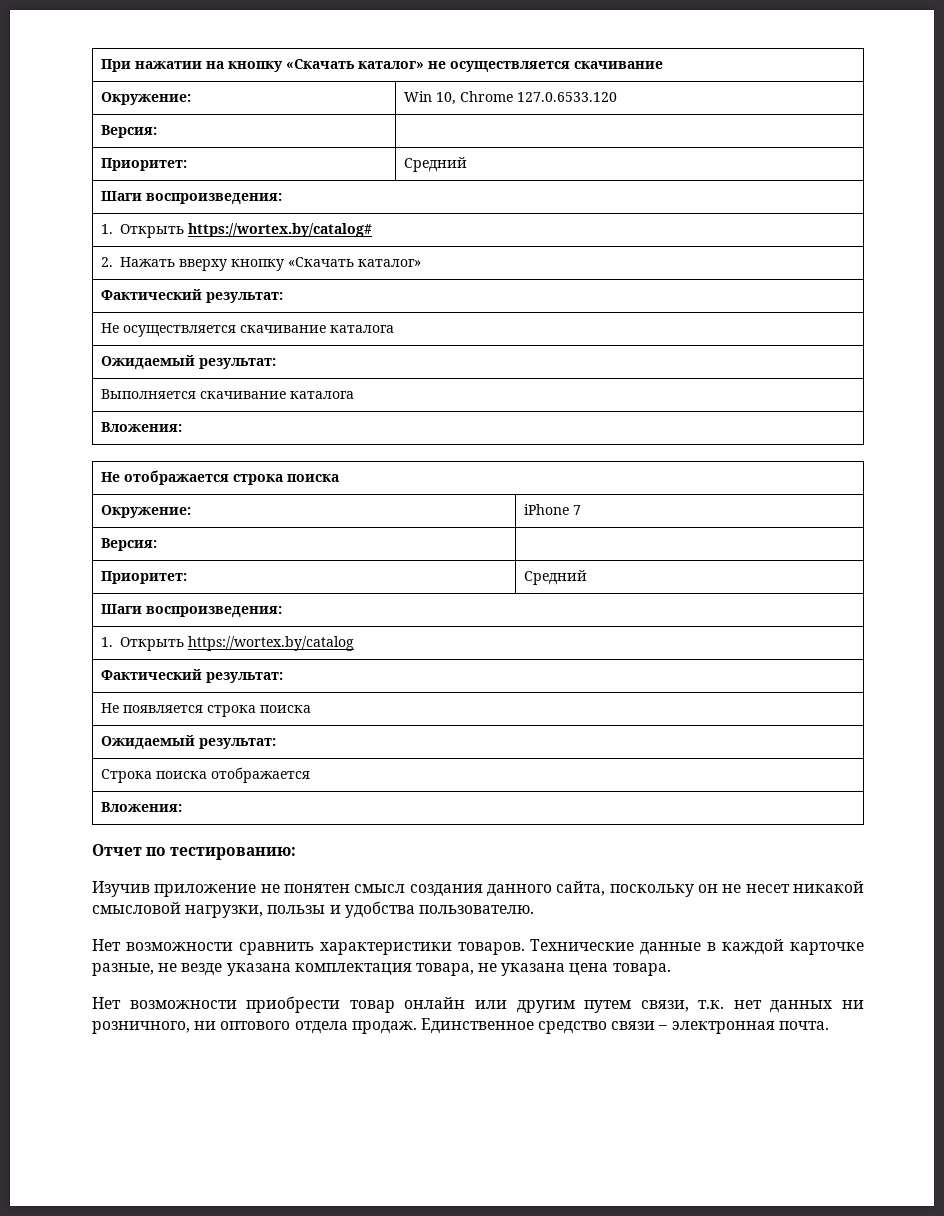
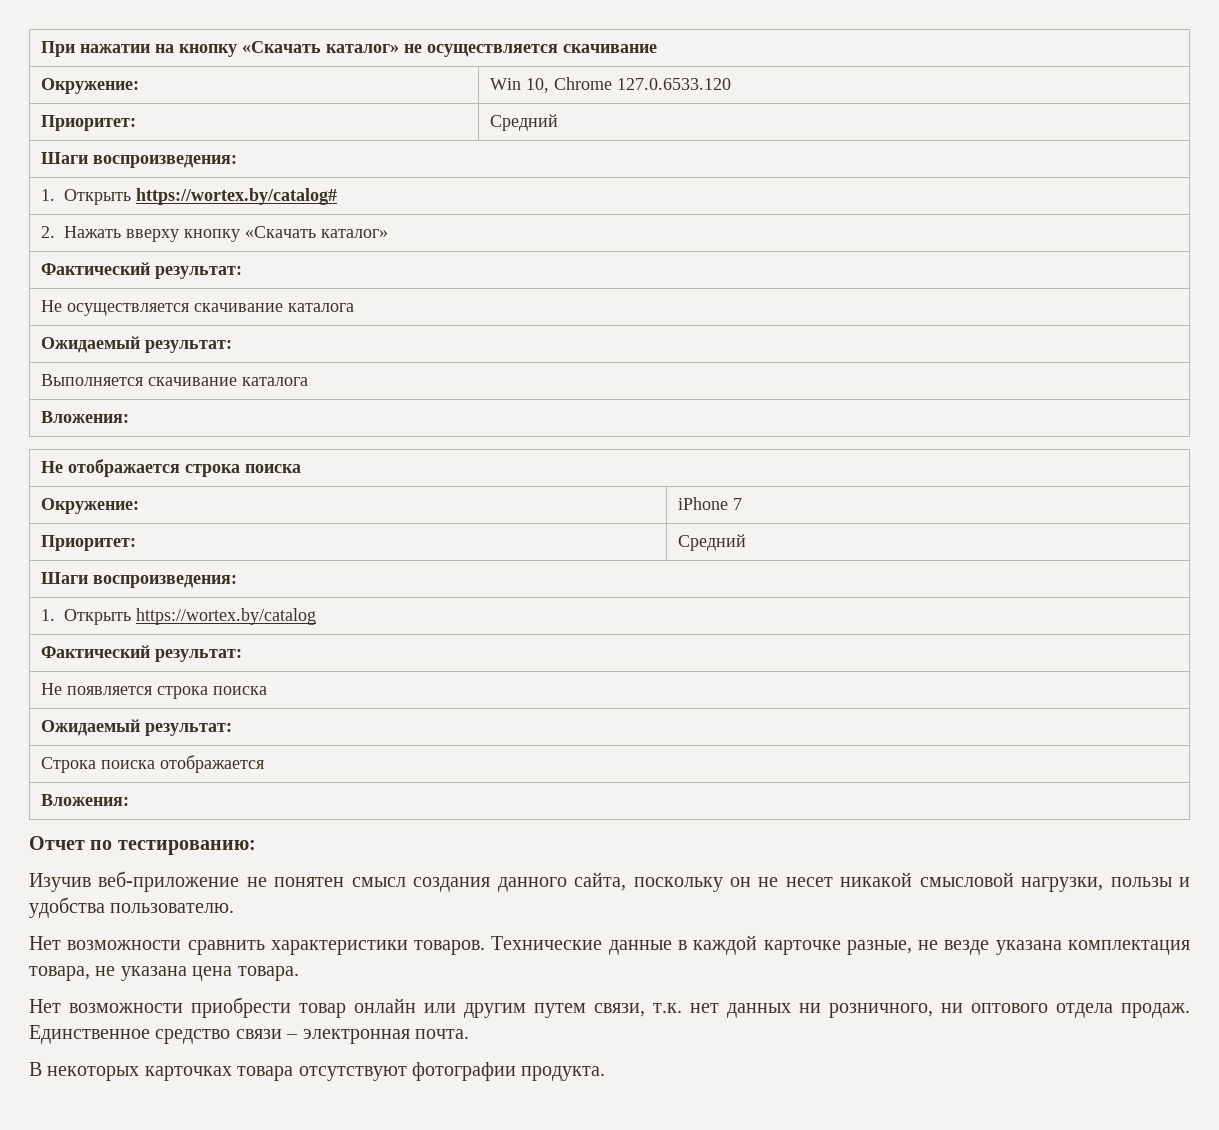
  Окружение: | Win 10, Chrome 127.0.6533.120
- Версия: |
  Окружение: | iPhone 7
- Версия: |
- Изучив приложение не понятен смысл создания данного сайта, поскольку он не несет никакой смысловой нагрузки, пользы и удобства пользователю.
+ Изучив веб-приложение не понятен смысл создания данного сайта, поскольку он не несет никакой смысловой нагрузки, пользы и удобства пользователю.
+ В некоторых карточках товара отсутствуют фотографии продукта.

